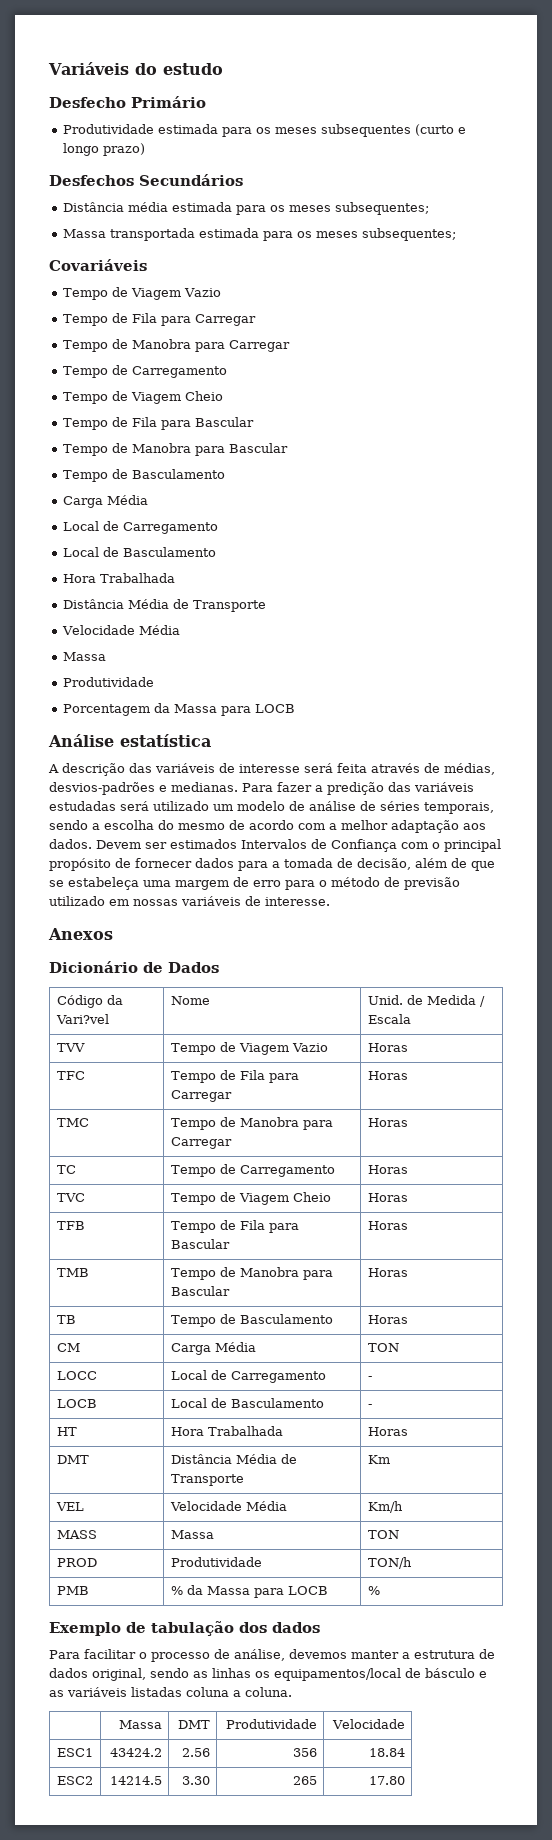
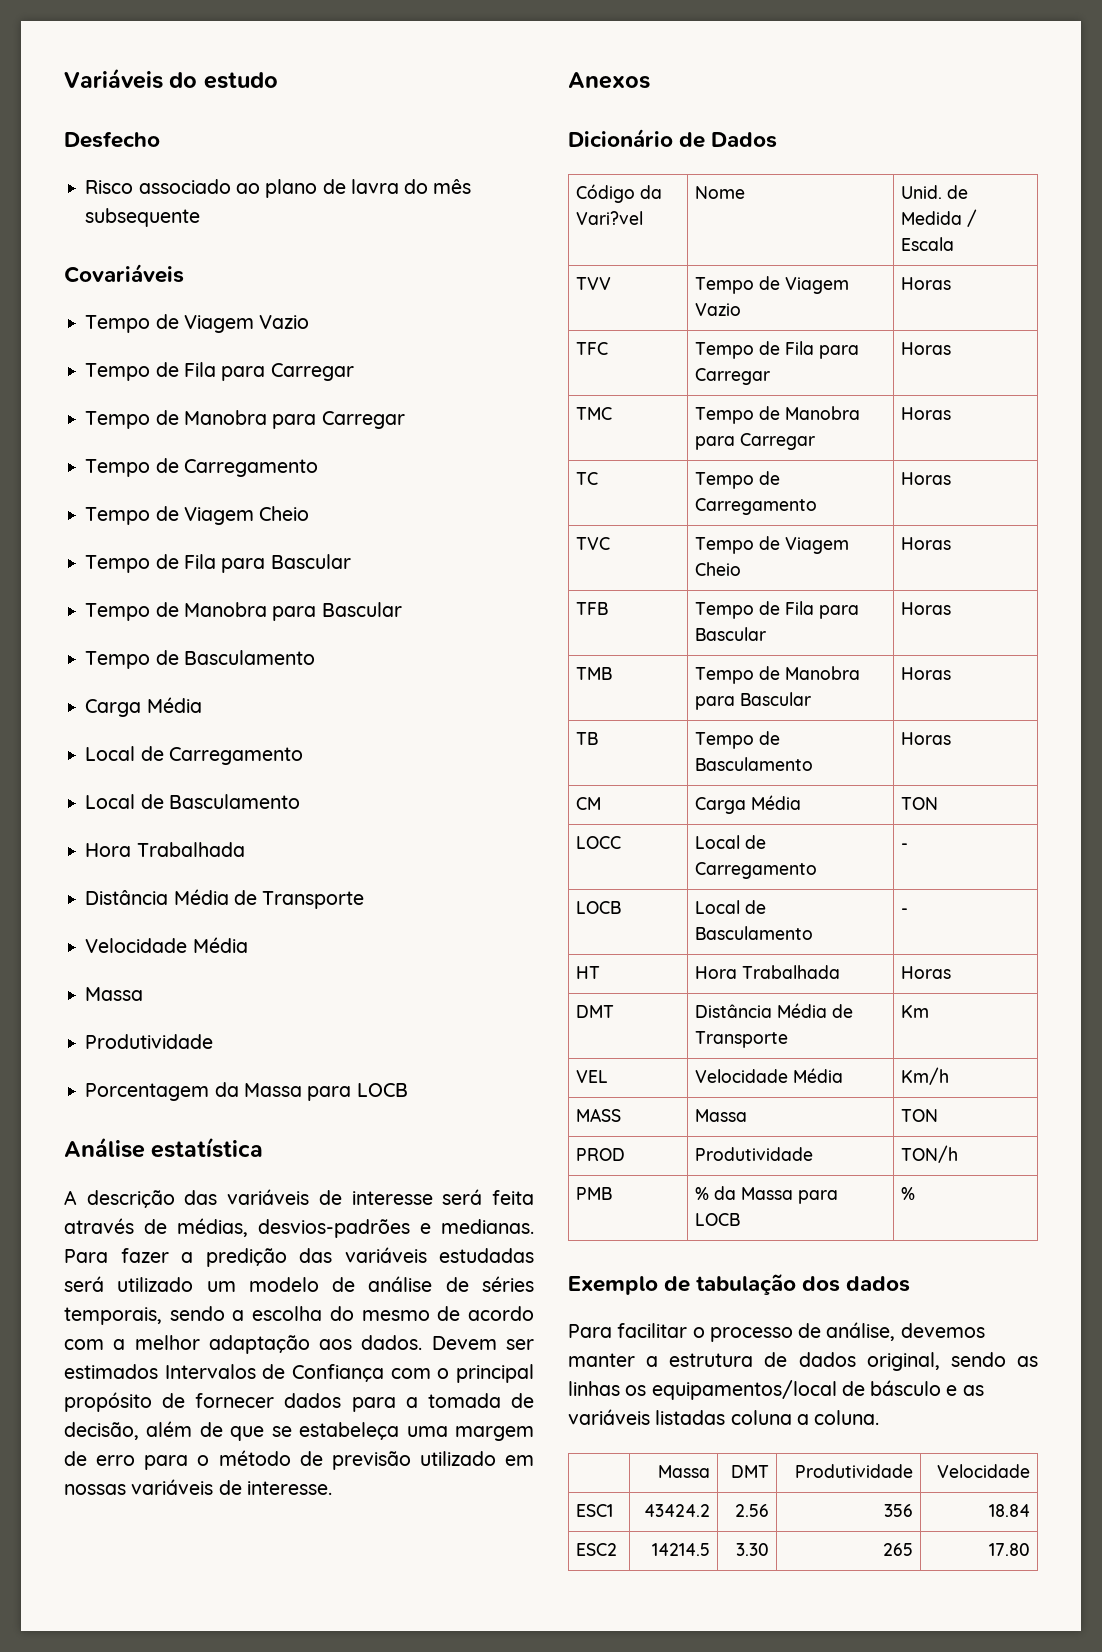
- Desfecho Primário
- Produtividade estimada para os meses subsequentes (curto e longo prazo)
- Desfechos Secundários
- Distância média estimada para os meses subsequentes;
- Massa transportada estimada para os meses subsequentes;
+ Desfecho
+ Risco associado ao plano de lavra do mês subsequente

